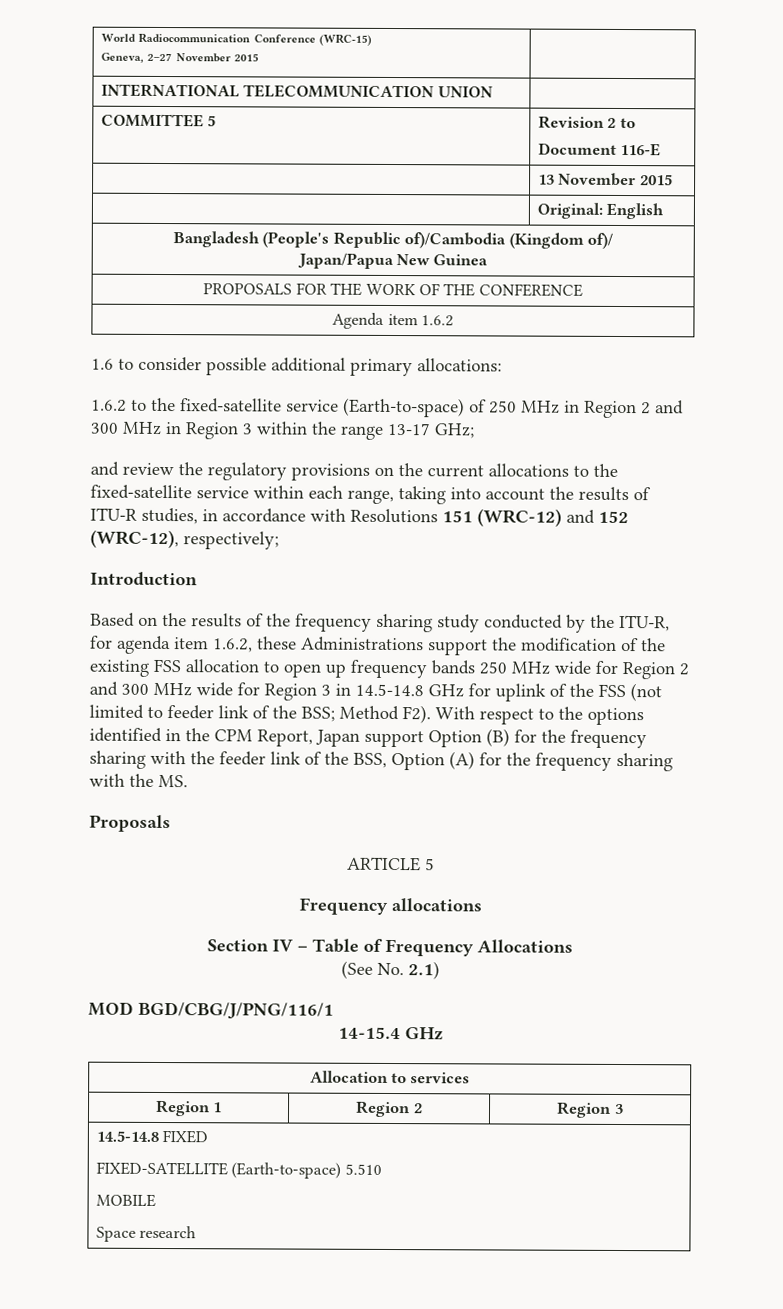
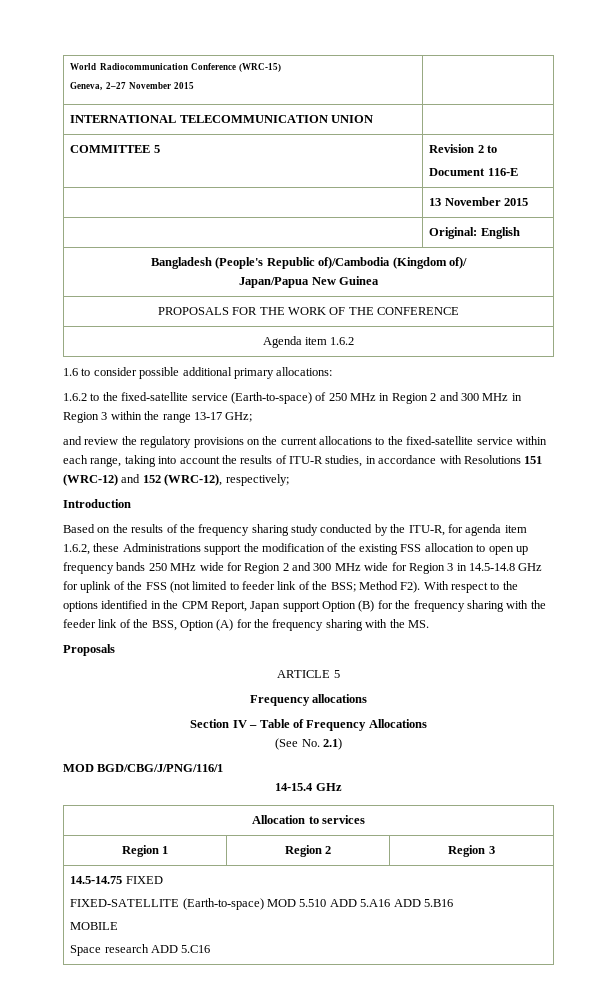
- 14.5-14.8 FIXED
- FIXED-SATELLITE (Earth-to-space) 5.510
+ 14.5-14.75 FIXED
+ FIXED-SATELLITE (Earth-to-space) MOD 5.510 ADD 5.A16 ADD 5.B16
  MOBILE
- Space research
+ Space research ADD 5.C16

